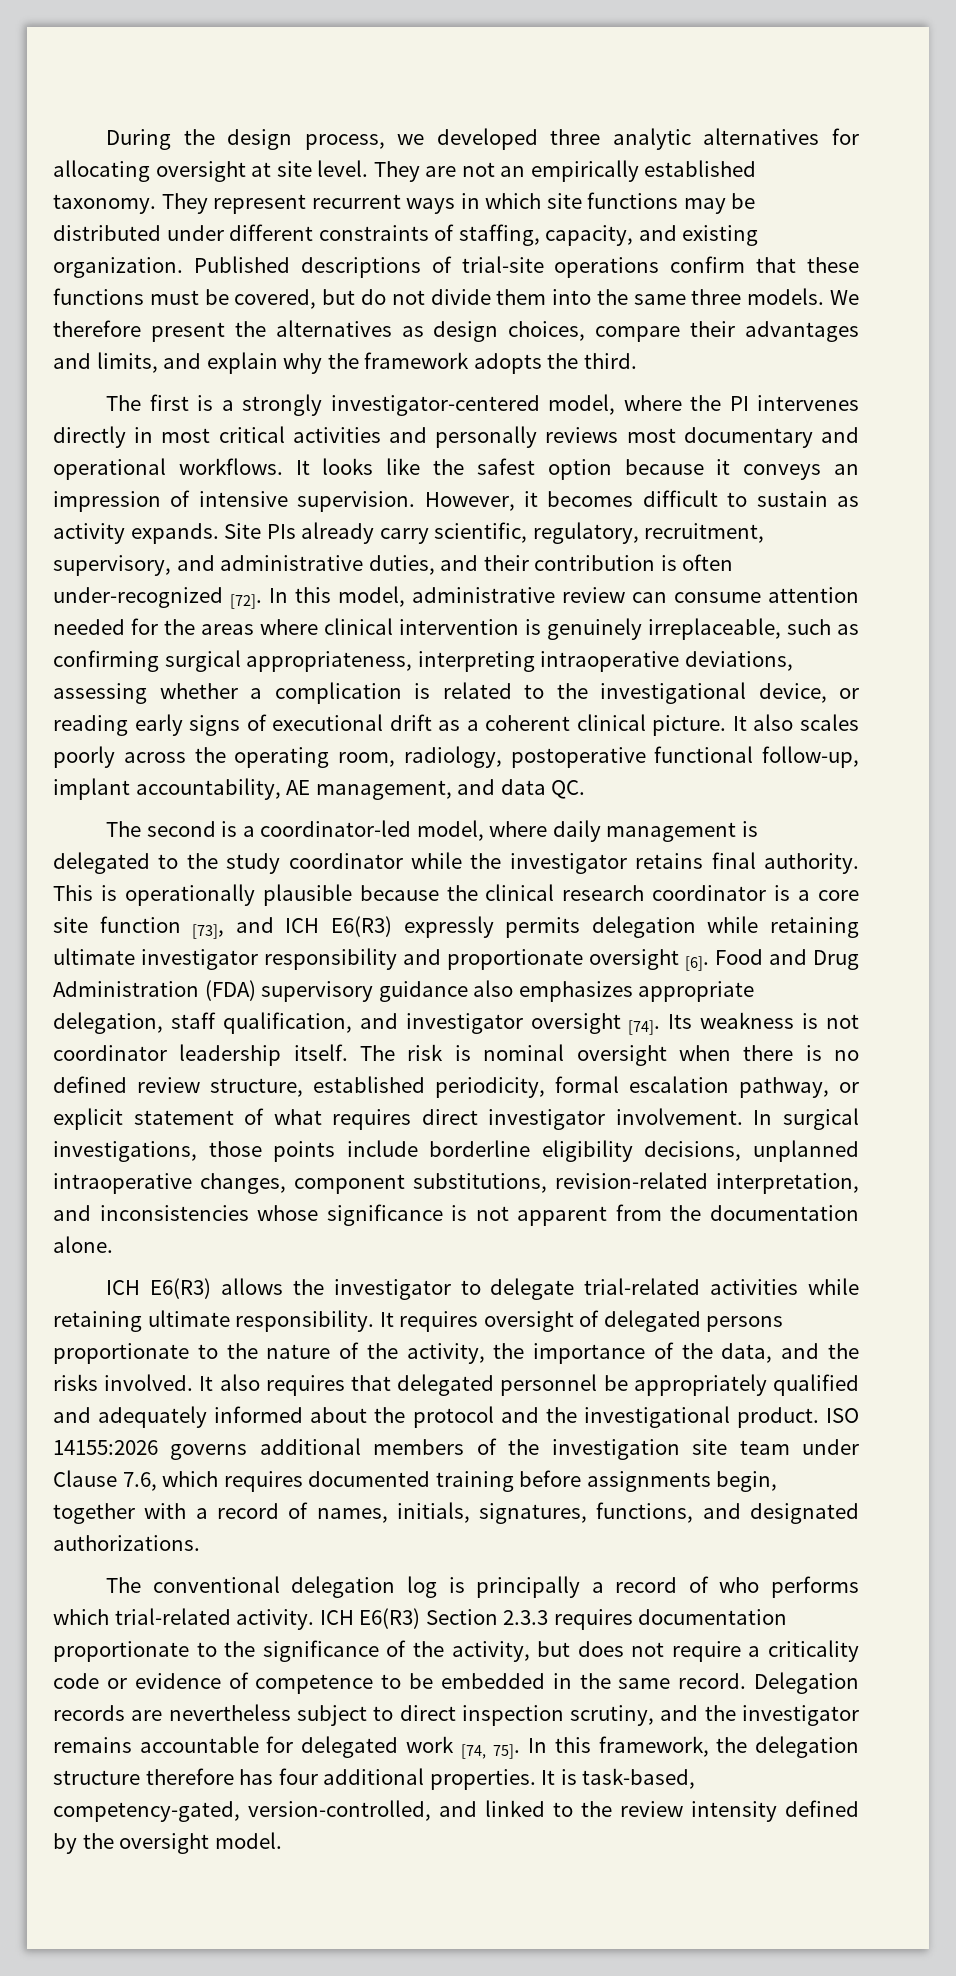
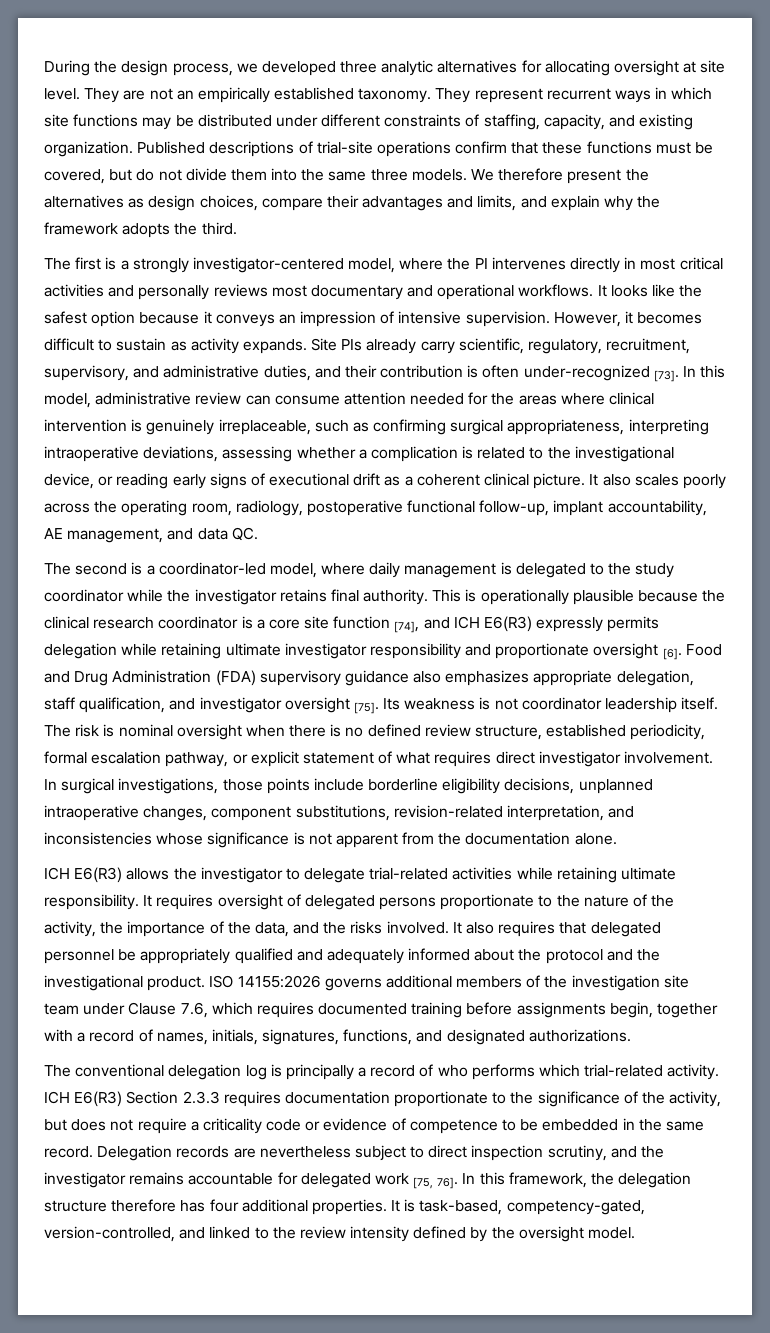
- Site PIs already carry scientific, regulatory, recruitment, supervisory, and administrative duties, and their contribution is often under-recognized [72].
+ Site PIs already carry scientific, regulatory, recruitment, supervisory, and administrative duties, and their contribution is often under-recognized [73].
- This is operationally plausible because the clinical research coordinator is a core site function [73], and ICH E6(R3) expressly permits delegation while retaining ultimate investigator responsibility and proportionate oversight [6].
+ This is operationally plausible because the clinical research coordinator is a core site function [74], and ICH E6(R3) expressly permits delegation while retaining ultimate investigator responsibility and proportionate oversight [6].
- Food and Drug Administration (FDA) supervisory guidance also emphasizes appropriate delegation, staff qualification, and investigator oversight [74].
+ Food and Drug Administration (FDA) supervisory guidance also emphasizes appropriate delegation, staff qualification, and investigator oversight [75].
- Delegation records are nevertheless subject to direct inspection scrutiny, and the investigator remains accountable for delegated work [74, 75].
+ Delegation records are nevertheless subject to direct inspection scrutiny, and the investigator remains accountable for delegated work [75, 76].

